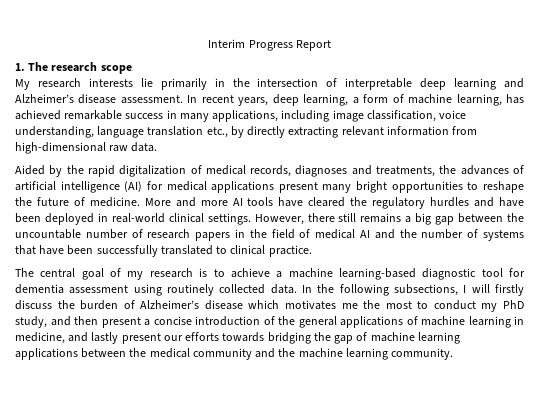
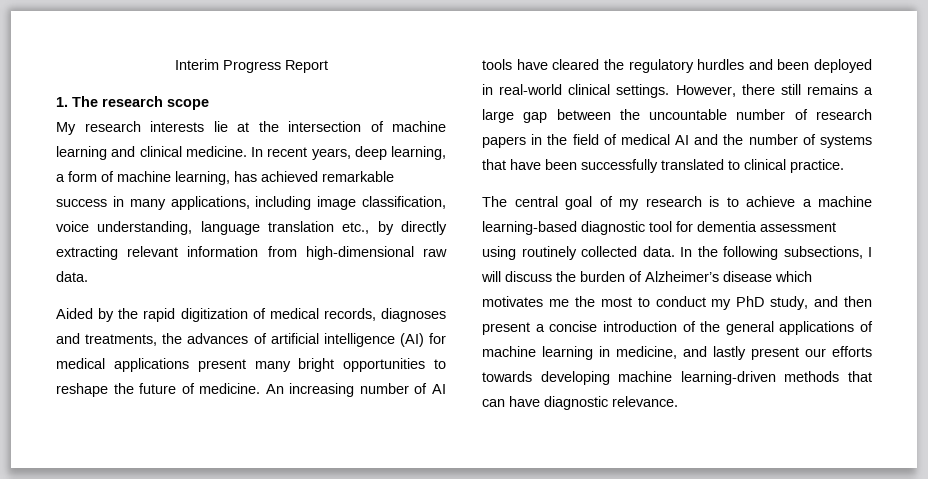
- My research interests lie primarily in the intersection of interpretable deep learning and Alzheimer’s disease assessment.
+ My research interests lie at the intersection of machine learning and clinical medicine.
- Aided by the rapid digitalization of medical records, diagnoses and treatments, the advances of artificial intelligence (AI) for medical applications present many bright opportunities to reshape the future of medicine.
+ Aided by the rapid digitization of medical records, diagnoses and treatments, the advances of artificial intelligence (AI) for medical applications present many bright opportunities to reshape the future of medicine.
- More and more AI tools have cleared the regulatory hurdles and have been deployed in real-world clinical settings.
+ An increasing number of AI tools have cleared the regulatory hurdles and been deployed in real-world clinical settings.
- However, there still remains a big gap between the uncountable number of research papers in the field of medical AI and the number of systems that have been successfully translated to clinical practice.
+ However, there still remains a large gap between the uncountable number of research papers in the field of medical AI and the number of systems that have been successfully translated to clinical practice.
- In the following subsections, I will firstly discuss the burden of Alzheimer’s disease which motivates me the most to conduct my PhD study, and then present a concise introduction of the general applications of machine learning in medicine, and lastly present our efforts towards bridging the gap of machine learning applications between the medical community and the machine learning community.
+ In the following subsections, I will discuss the burden of Alzheimer’s disease which motivates me the most to conduct my PhD study, and then present a concise introduction of the general applications of machine learning in medicine, and lastly present our efforts towards developing machine learning-driven methods that can have diagnostic relevance.

